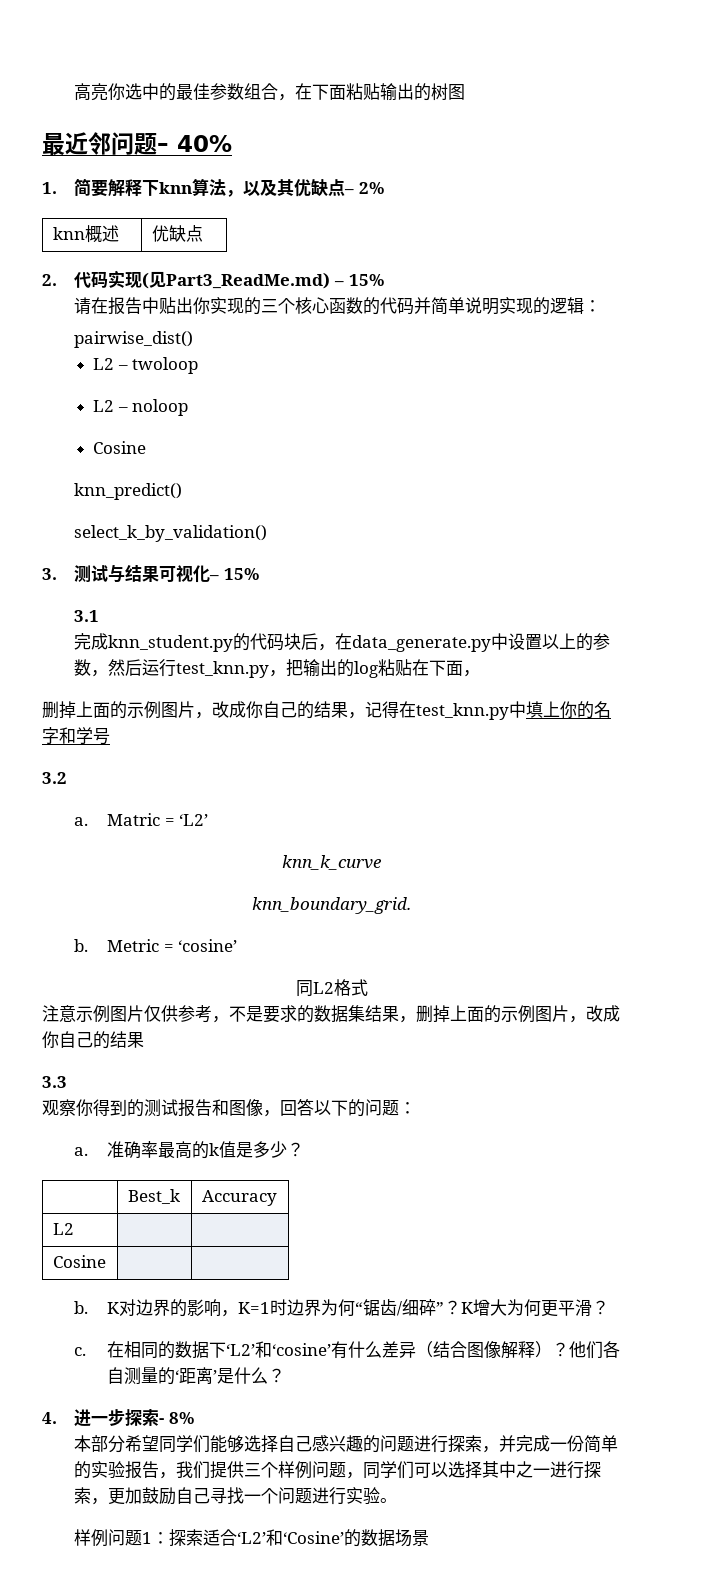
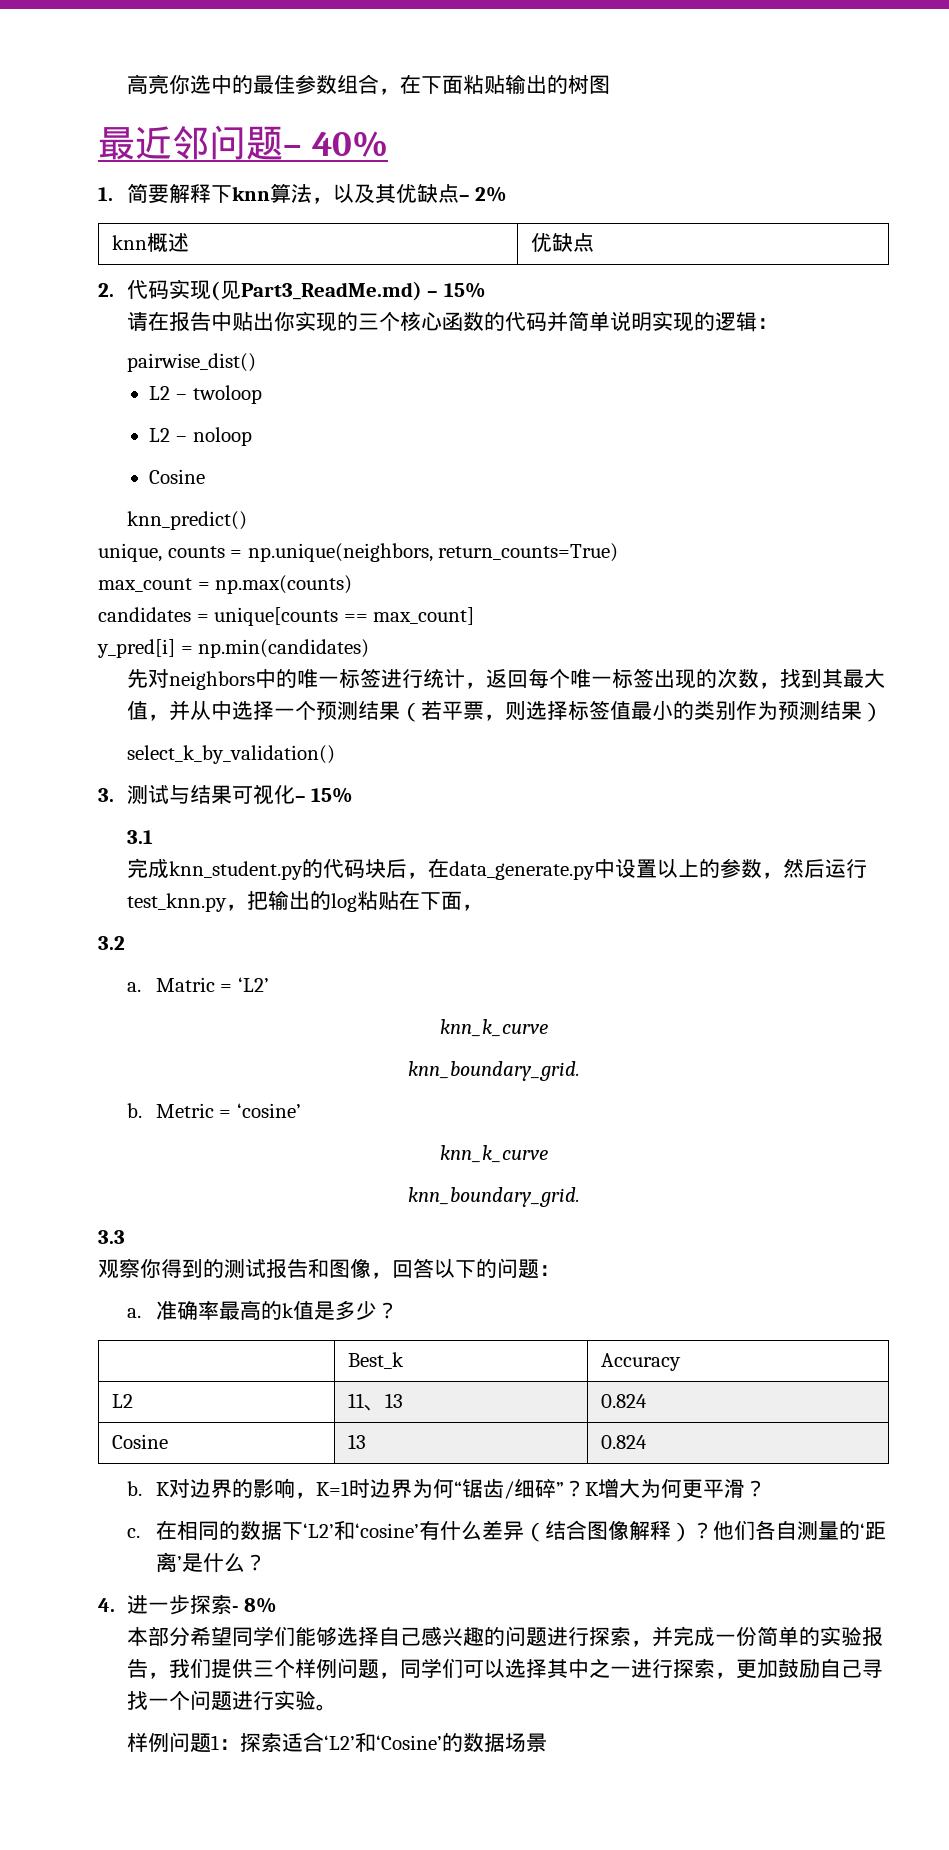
+ unique, counts = np.unique(neighbors, return_counts=True)
+ max_count = np.max(counts)
+ candidates = unique[counts == max_count]
+ y_pred[i] = np.min(candidates)
+ 先对neighbors中的唯一标签进行统计，返回每个唯一标签出现的次数，找到其最大值，并从中选择一个预测结果（若平票，则选择标签值最小的类别作为预测结果）
- 删掉上面的示例图片，改成你自己的结果，记得在test_knn.py中填上你的名字和学号
  Metric = ‘cosine’
- 同L2格式
- 注意示例图片仅供参考，不是要求的数据集结果，删掉上面的示例图片，改成你自己的结果
+ knn_k_curve
+ knn_boundary_grid.
- L2 | |
+ L2 | 11、13 | 0.824
- Cosine | |
+ Cosine | 13 | 0.824

